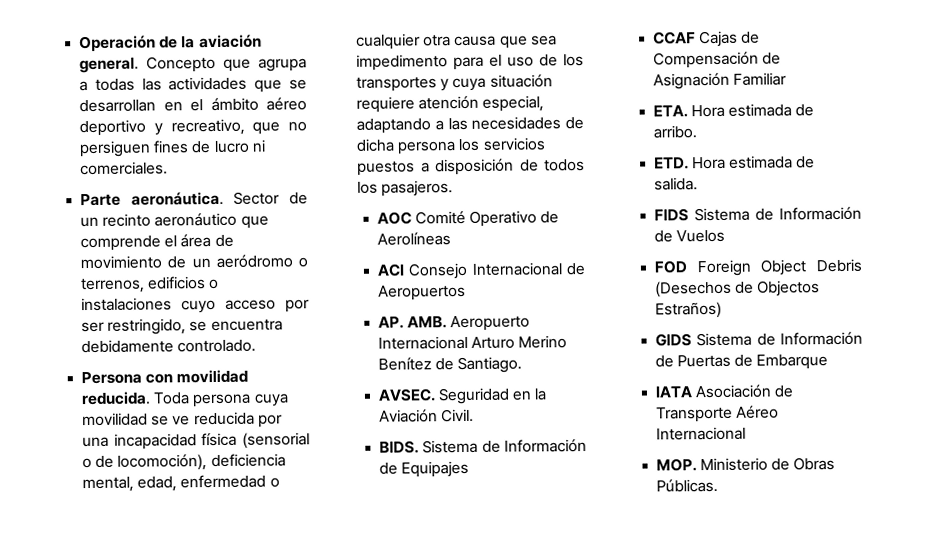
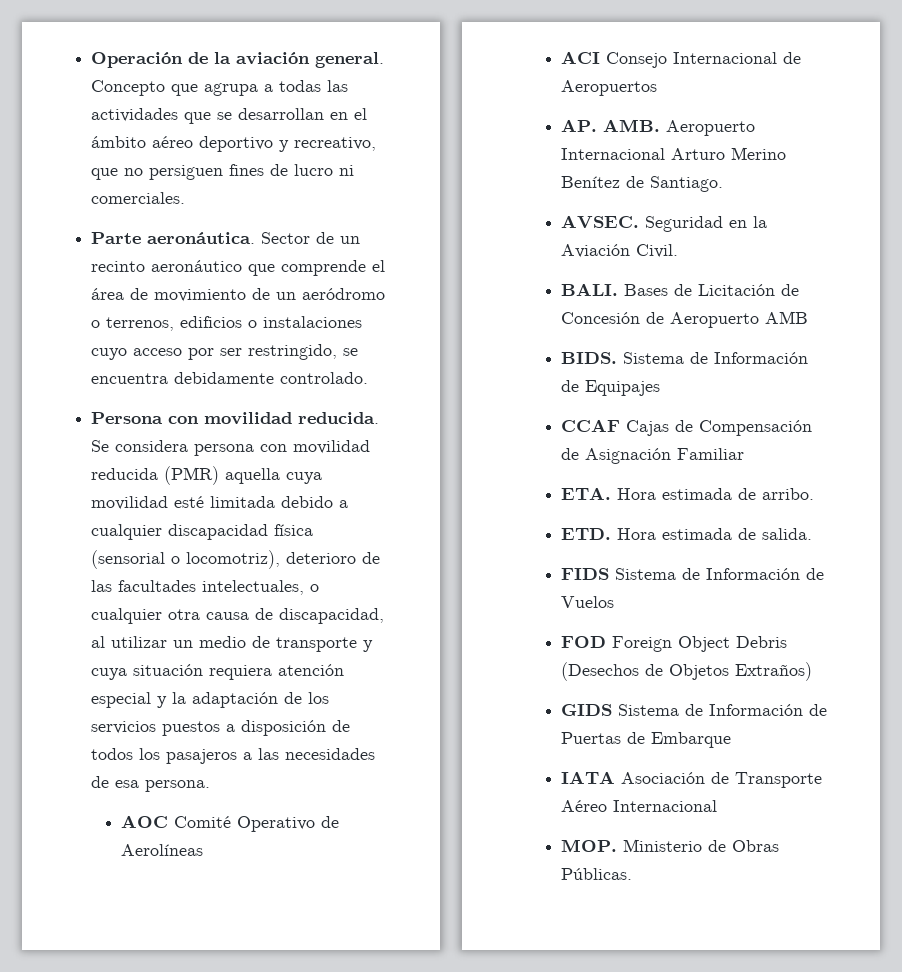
- Toda persona cuya movilidad se ve reducida por una incapacidad física (sensorial o de locomoción), deficiencia mental, edad, enfermedad o cualquier otra causa que sea impedimento para el uso de los transportes y cuya situación requiere atención especial, adaptando a las necesidades de dicha persona los servicios puestos a disposición de todos los pasajeros.
+ Se considera persona con movilidad reducida (PMR) aquella cuya movilidad esté limitada debido a cualquier discapacidad física (sensorial o locomotriz), deterioro de las facultades intelectuales, o cualquier otra causa de discapacidad, al utilizar un medio de transporte y cuya situación requiera atención especial y la adaptación de los servicios puestos a disposición de todos los pasajeros a las necesidades de esa persona.
+ BALI. Bases de Licitación de Concesión de Aeropuerto AMB
- FOD Foreign Object Debris (Desechos de Objectos Estraños)
+ FOD Foreign Object Debris (Desechos de Objetos Extraños)

